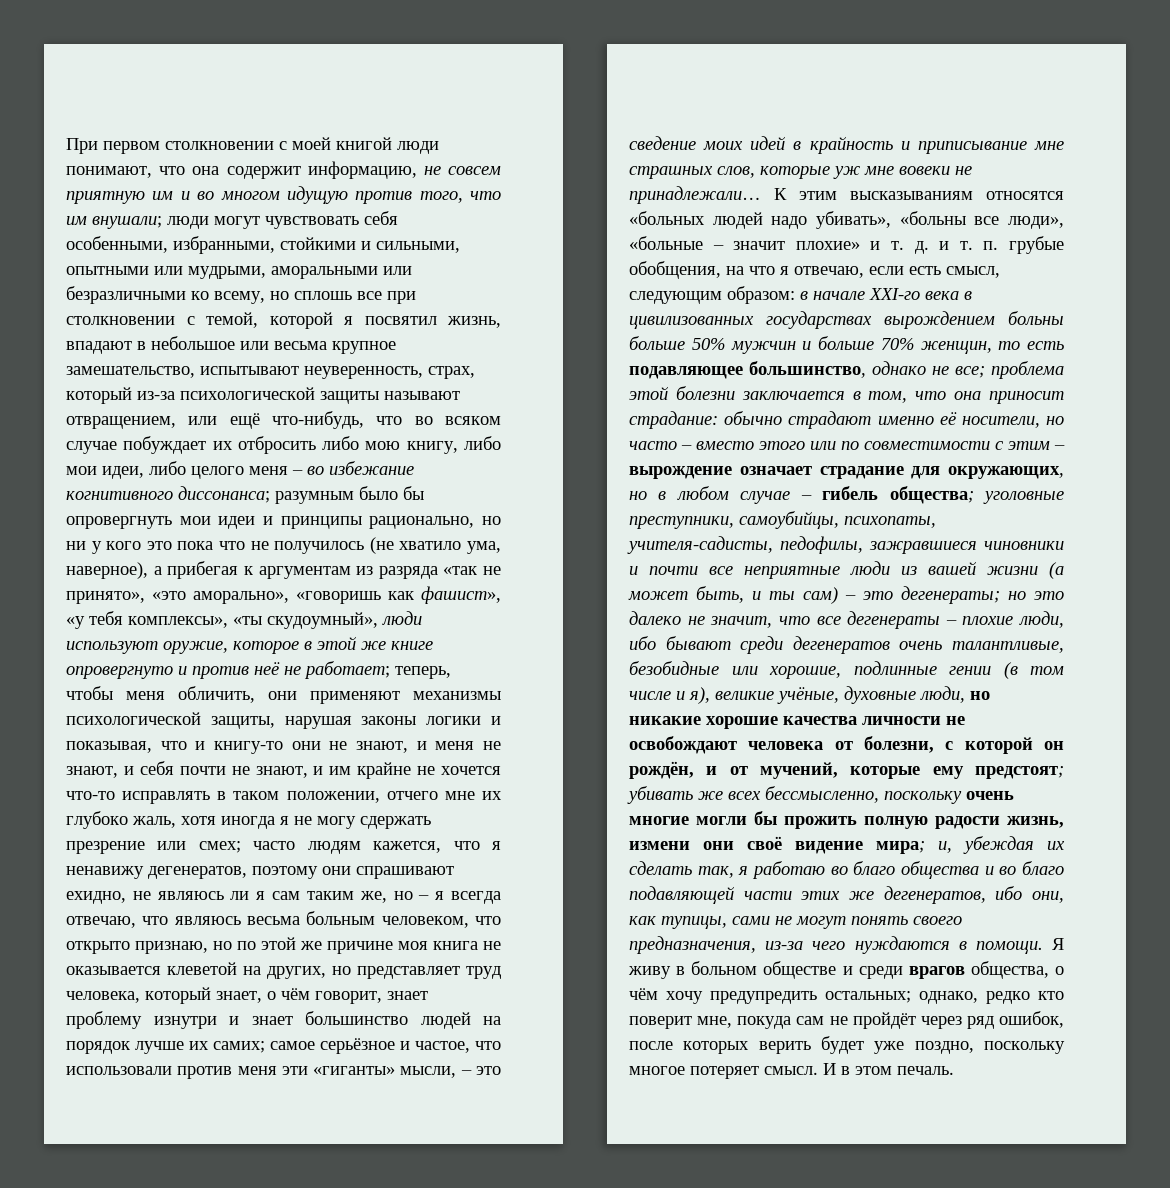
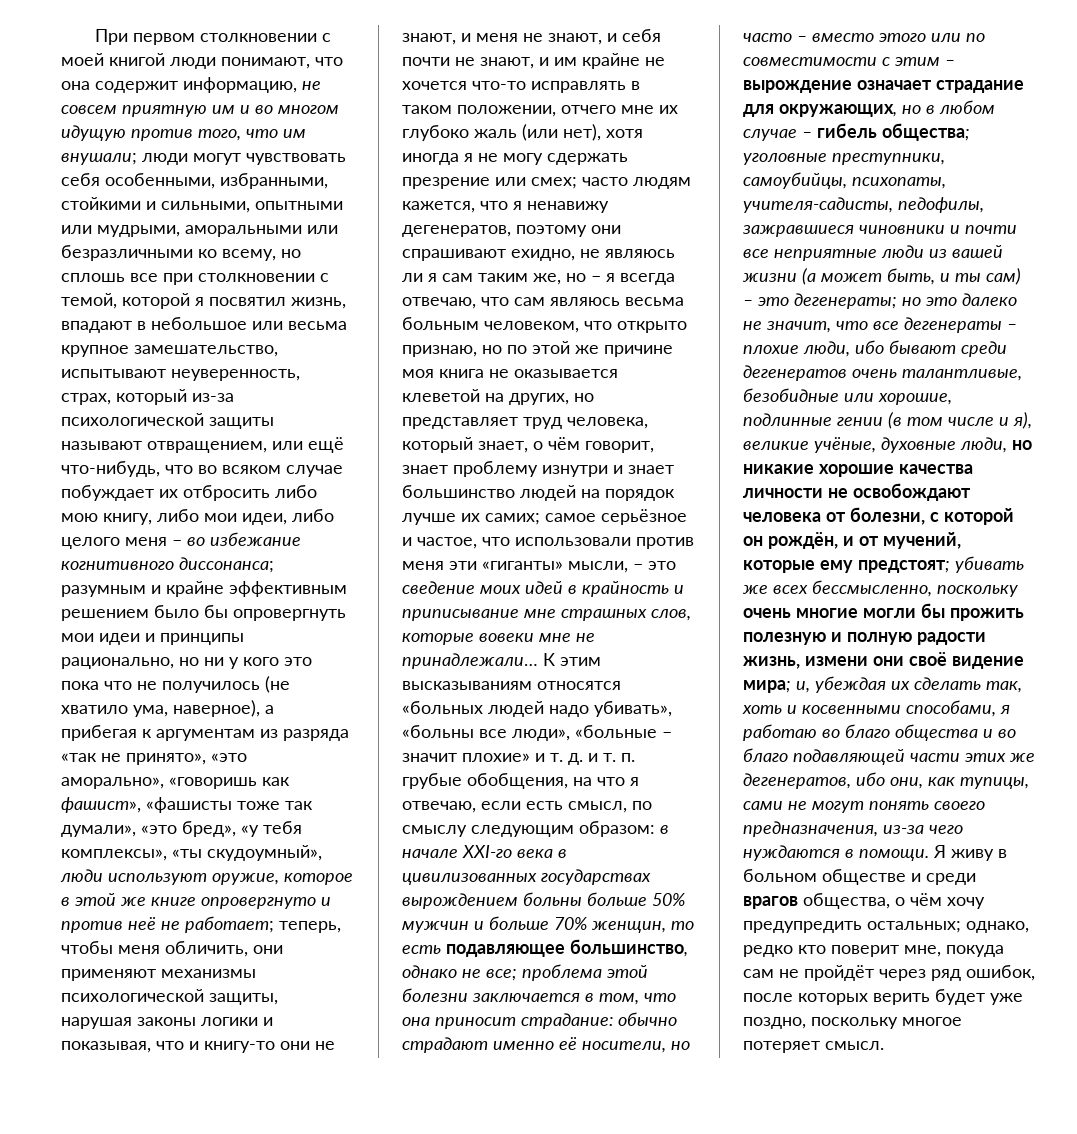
- разумным было бы опровергнуть мои идеи и принципы рационально, но ни у кого это пока что не получилось (не хватило ума, наверное), а прибегая к аргументам из разряда «так не принято», «это аморально», «говоришь как фашист», «у тебя комплексы», «ты скудоумный», люди используют оружие, которое в этой же книге опровергнуто и против неё не работает;
+ разумным и крайне эффективным решением было бы опровергнуть мои идеи и принципы рационально, но ни у кого это пока что не получилось (не хватило ума, наверное), а прибегая к аргументам из разряда «так не принято», «это аморально», «говоришь как фашист», «фашисты тоже так думали», «это бред», «у тебя комплексы», «ты скудоумный», люди используют оружие, которое в этой же книге опровергнуто и против неё не работает;
- теперь, чтобы меня обличить, они применяют механизмы психологической защиты, нарушая законы логики и показывая, что и книгу-то они не знают, и меня не знают, и себя почти не знают, и им крайне не хочется что-то исправлять в таком положении, отчего мне их глубоко жаль, хотя иногда я не могу сдержать презрение или смех;
+ теперь, чтобы меня обличить, они применяют механизмы психологической защиты, нарушая законы логики и показывая, что и книгу-то они не знают, и меня не знают, и себя почти не знают, и им крайне не хочется что-то исправлять в таком положении, отчего мне их глубоко жаль (или нет), хотя иногда я не могу сдержать презрение или смех;
- часто людям кажется, что я ненавижу дегенератов, поэтому они спрашивают ехидно, не являюсь ли я сам таким же, но – я всегда отвечаю, что являюсь весьма больным человеком, что открыто признаю, но по этой же причине моя книга не оказывается клеветой на других, но представляет труд человека, который знает, о чём говорит, знает проблему изнутри и знает большинство людей на порядок лучше их самих;
+ часто людям кажется, что я ненавижу дегенератов, поэтому они спрашивают ехидно, не являюсь ли я сам таким же, но – я всегда отвечаю, что сам являюсь весьма больным человеком, что открыто признаю, но по этой же причине моя книга не оказывается клеветой на других, но представляет труд человека, который знает, о чём говорит, знает проблему изнутри и знает большинство людей на порядок лучше их самих;
- самое серьёзное и частое, что использовали против меня эти «гиганты» мысли, – это сведение моих идей в крайность и приписывание мне страшных слов, которые уж мне вовеки не принадлежали…
+ самое серьёзное и частое, что использовали против меня эти «гиганты» мысли, – это сведение моих идей в крайность и приписывание мне страшных слов, которые вовеки мне не принадлежали…
- К этим высказываниям относятся «больных людей надо убивать», «больны все люди», «больные – значит плохие» и т. д. и т. п. грубые обобщения, на что я отвечаю, если есть смысл, следующим образом:
+ К этим высказываниям относятся «больных людей надо убивать», «больны все люди», «больные – значит плохие» и т. д. и т. п. грубые обобщения, на что я отвечаю, если есть смысл, по смыслу следующим образом:
- убивать же всех бессмысленно, поскольку очень многие могли бы прожить полную радости жизнь, измени они своё видение мира;
+ убивать же всех бессмысленно, поскольку очень многие могли бы прожить полезную и полную радости жизнь, измени они своё видение мира;
- и, убеждая их сделать так, я работаю во благо общества и во благо подавляющей части этих же дегенератов, ибо они, как тупицы, сами не могут понять своего предназначения, из-за чего нуждаются в помощи.
+ и, убеждая их сделать так, хоть и косвенными способами, я работаю во благо общества и во благо подавляющей части этих же дегенератов, ибо они, как тупицы, сами не могут понять своего предназначения, из-за чего нуждаются в помощи.
- И в этом печаль.

